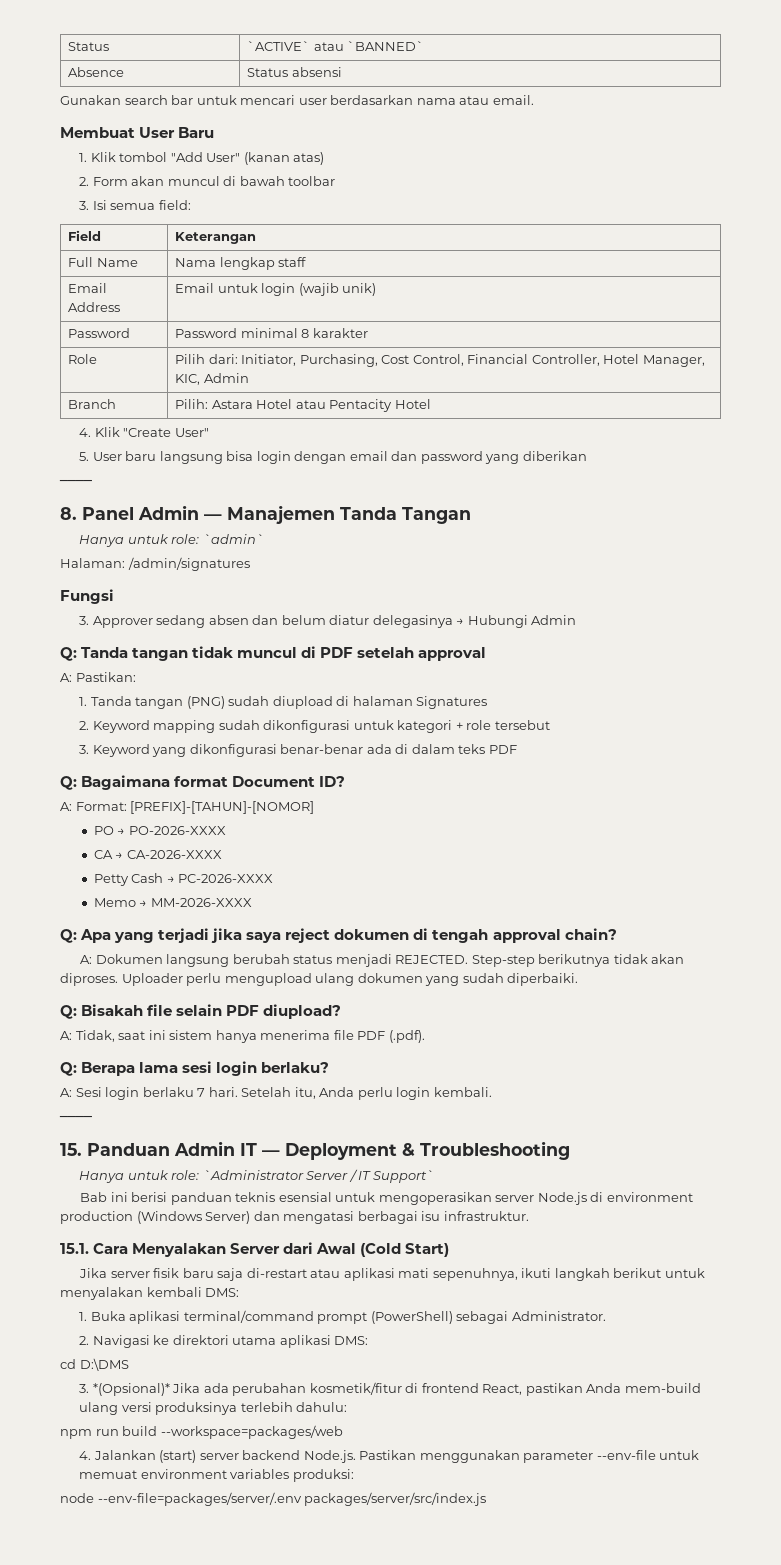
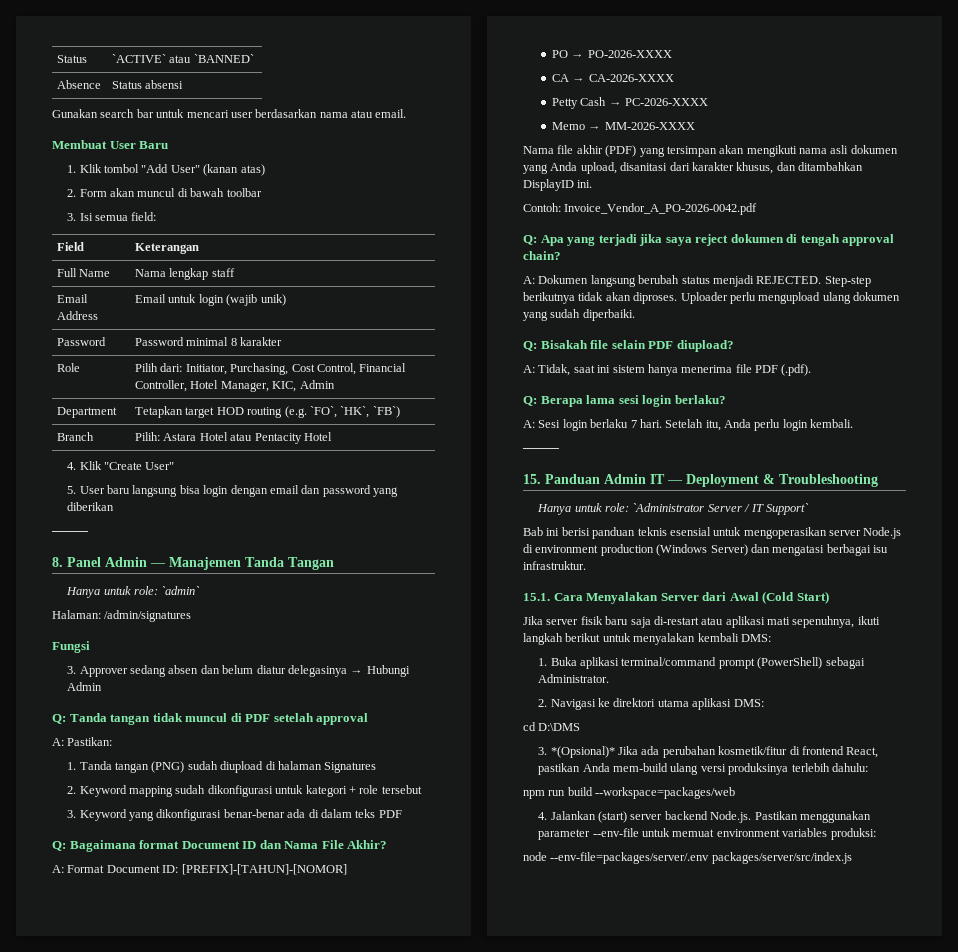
+ Department | Tetapkan target HOD routing (e.g. `FO`, `HK`, `FB`)
- Q: Bagaimana format Document ID?
- A: Format: [PREFIX]-[TAHUN]-[NOMOR]
+ Q: Bagaimana format Document ID dan Nama File Akhir?
+ A: Format Document ID: [PREFIX]-[TAHUN]-[NOMOR]
+ Nama file akhir (PDF) yang tersimpan akan mengikuti nama asli dokumen yang Anda upload, disanitasi dari karakter khusus, dan ditambahkan DisplayID ini.
+ Contoh: Invoice_Vendor_A_PO-2026-0042.pdf

